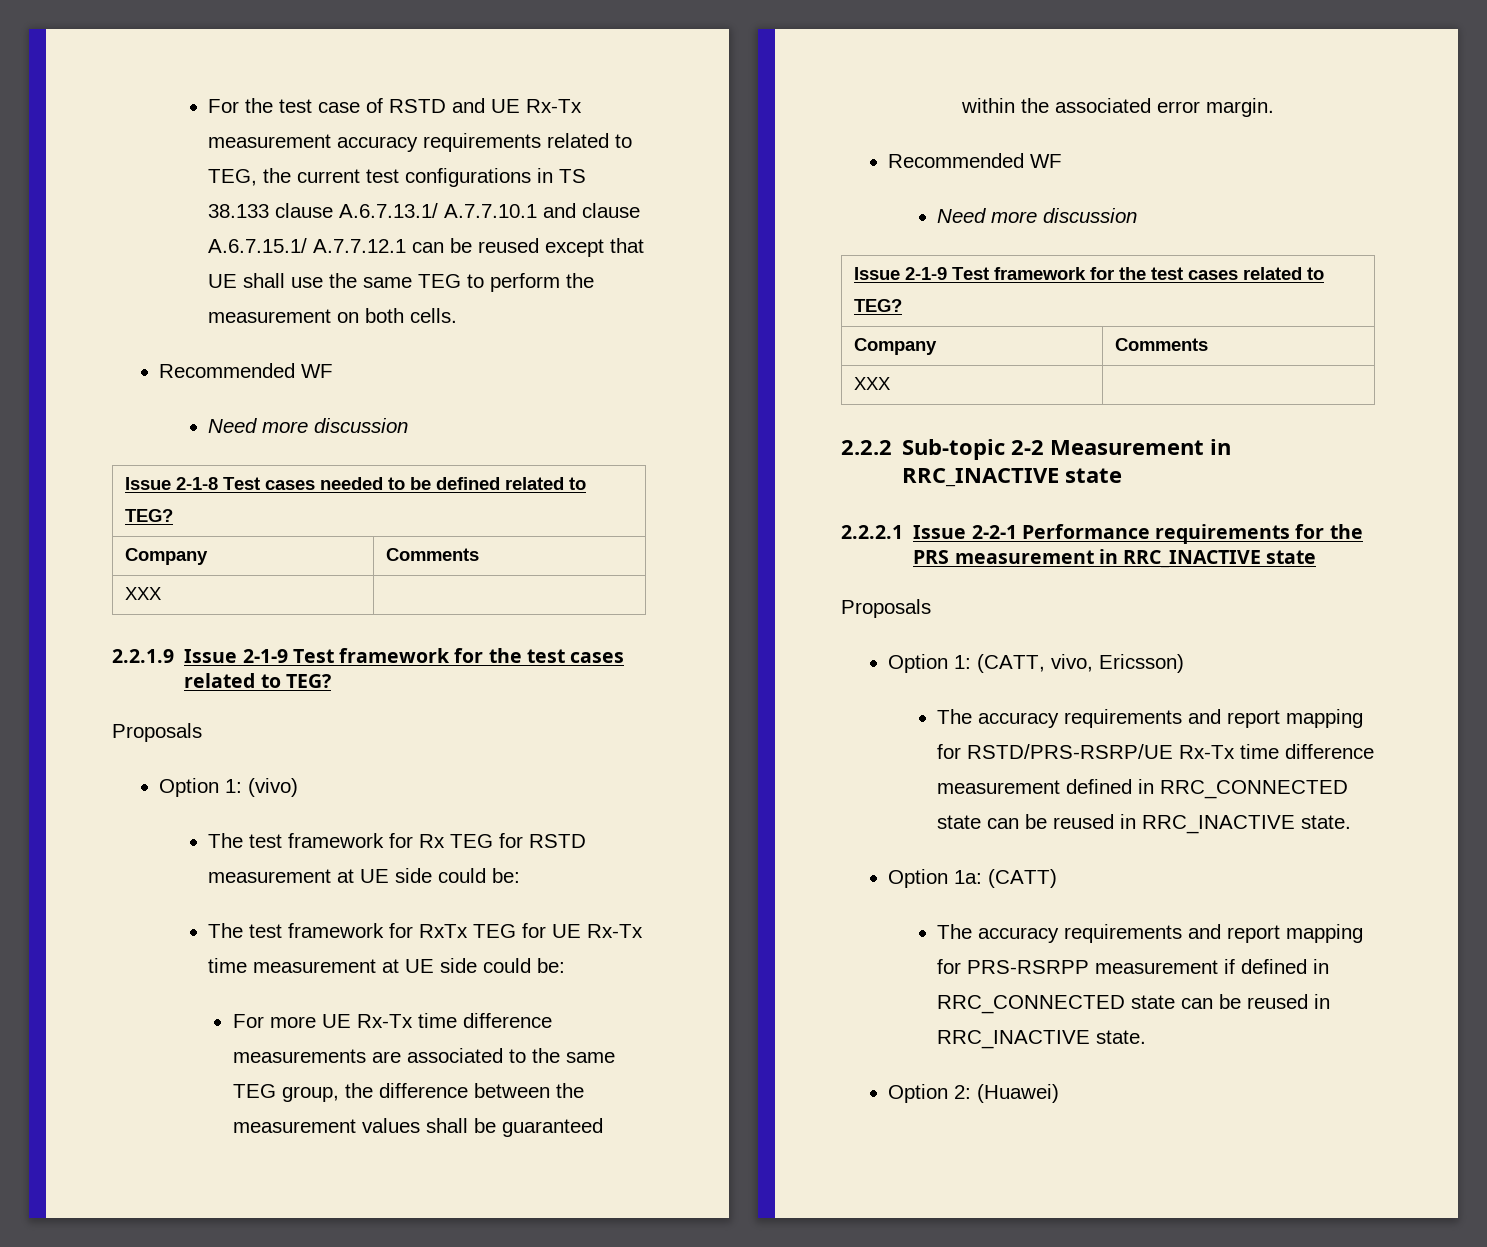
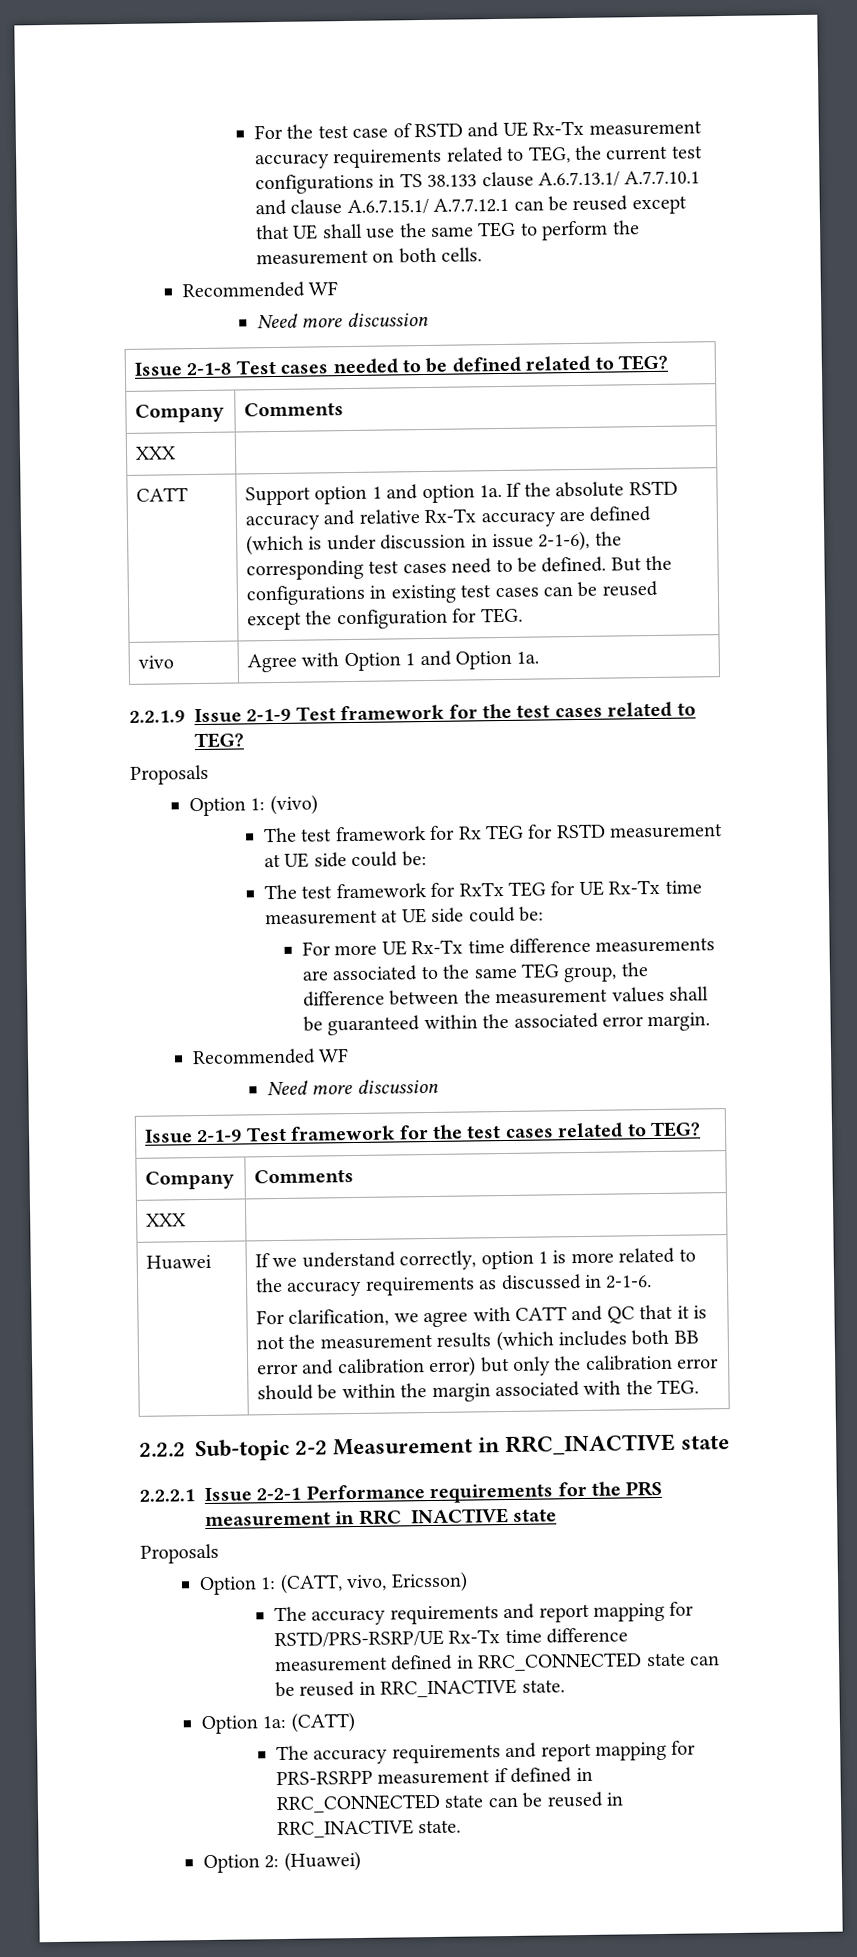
+ CATT | Support option 1 and option 1a. If the absolute RSTD accuracy and relative Rx-Tx accuracy are defined (which is under discussion in issue 2-1-6), the corresponding test cases need to be defined. But the configurations in existing test cases can be reused except the configuration for TEG.
+ vivo | Agree with Option 1 and Option 1a.
+ Huawei | If we understand correctly, option 1 is more related to the accuracy requirements as discussed in 2-1-6.
+ For clarification, we agree with CATT and QC that it is not the measurement results (which includes both BB error and calibration error) but only the calibration error should be within the margin associated with the TEG.

